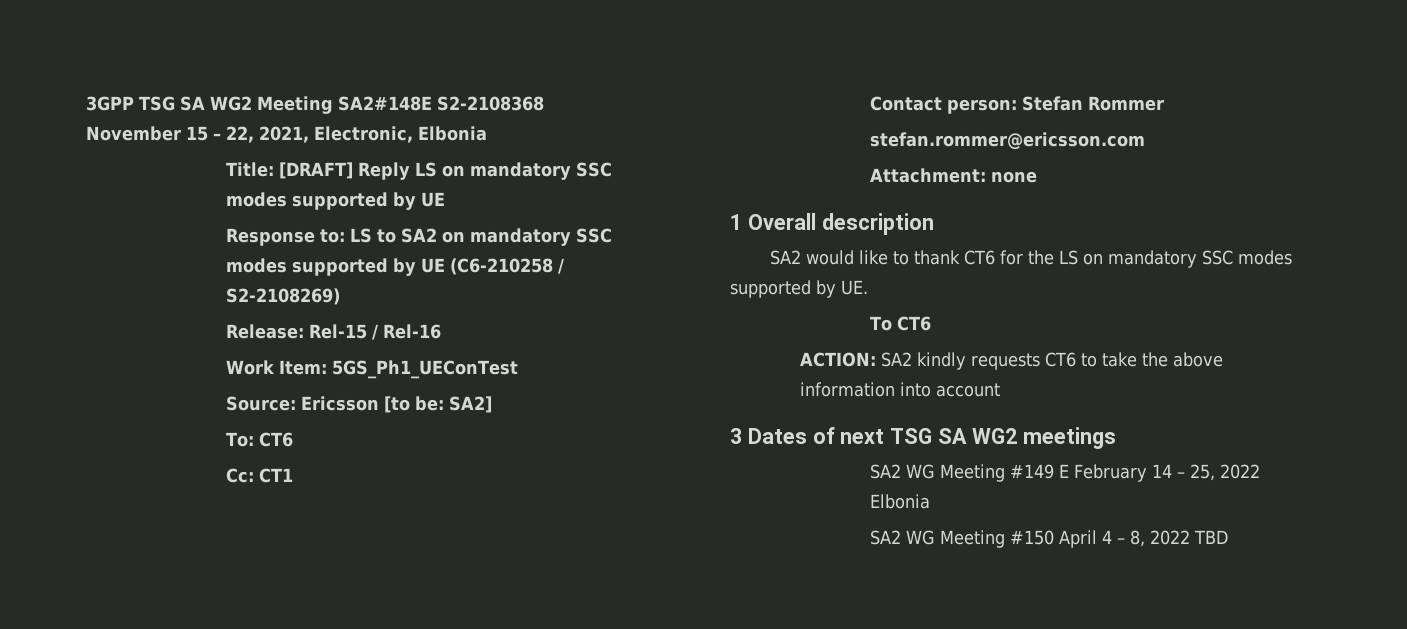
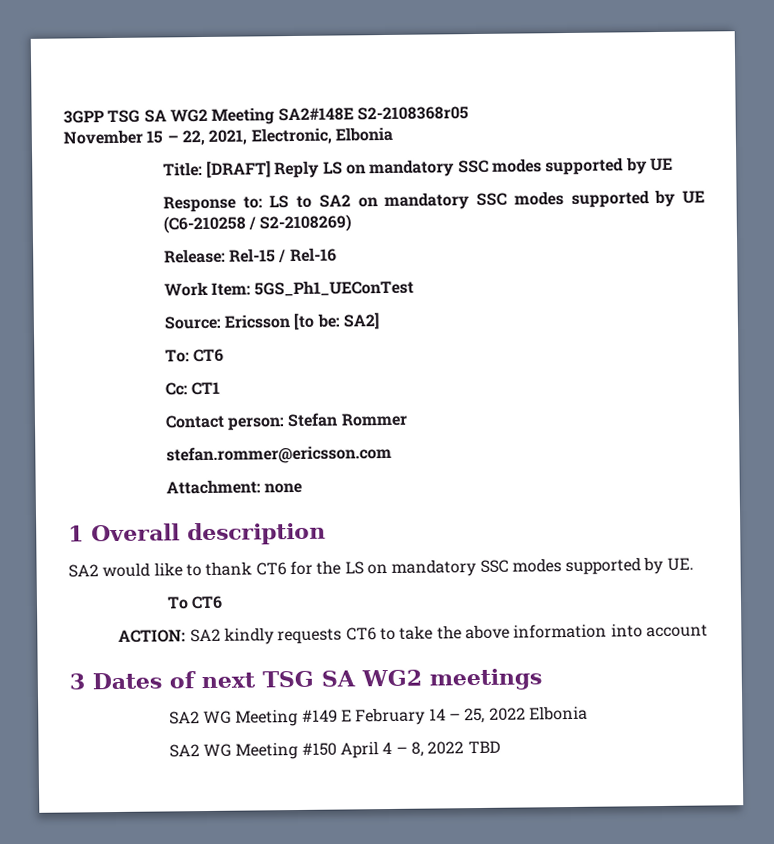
- 3GPP TSG SA WG2 Meeting SA2#148E S2-2108368
+ 3GPP TSG SA WG2 Meeting SA2#148E S2-2108368r05

